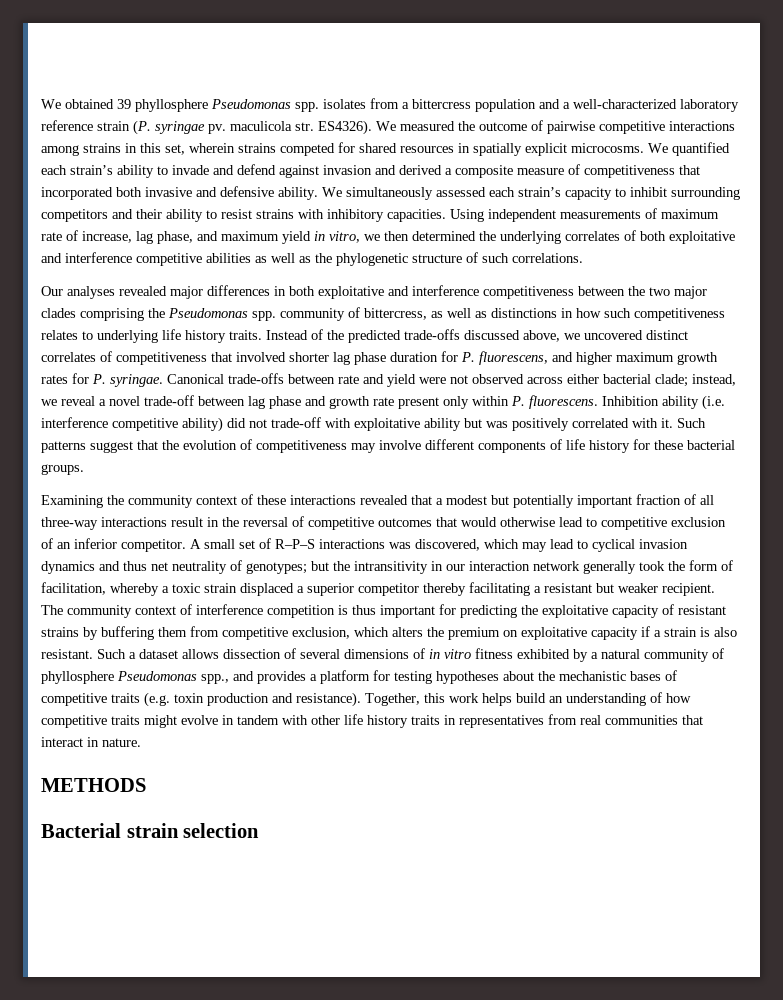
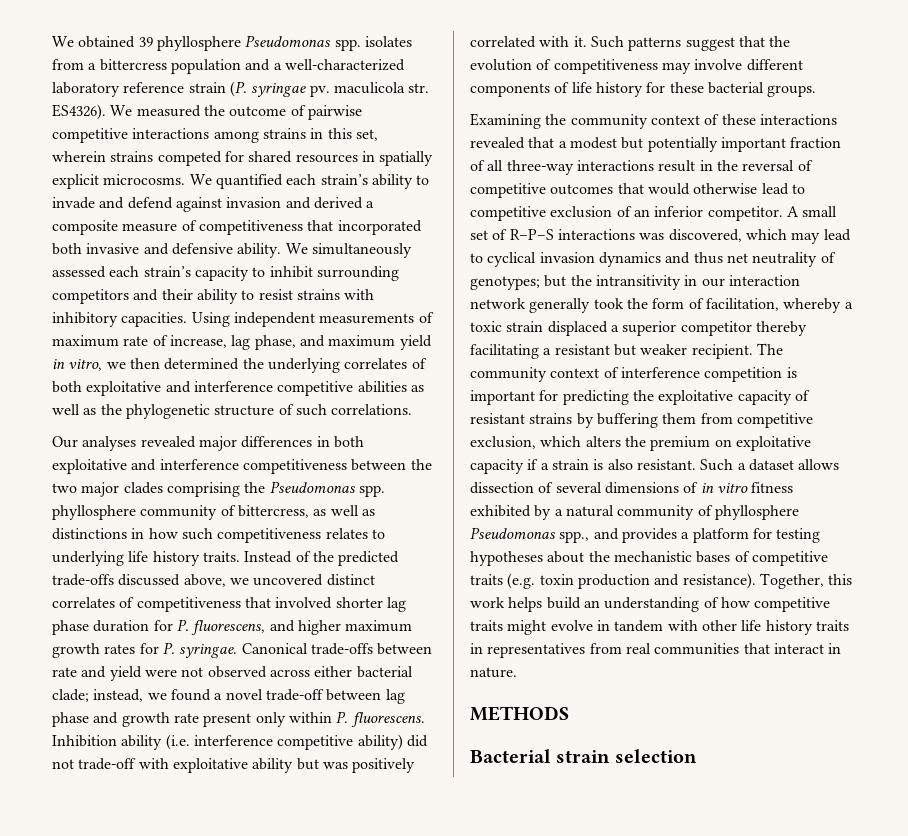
- Our analyses revealed major differences in both exploitative and interference competitiveness between the two major clades comprising the Pseudomonas spp. community of bittercress, as well as distinctions in how such competitiveness relates to underlying life history traits.
+ Our analyses revealed major differences in both exploitative and interference competitiveness between the two major clades comprising the Pseudomonas spp. phyllosphere community of bittercress, as well as distinctions in how such competitiveness relates to underlying life history traits.
- Canonical trade-offs between rate and yield were not observed across either bacterial clade; instead, we reveal a novel trade-off between lag phase and growth rate present only within P. fluorescens.
+ Canonical trade-offs between rate and yield were not observed across either bacterial clade; instead, we found a novel trade-off between lag phase and growth rate present only within P. fluorescens.
- The community context of interference competition is thus important for predicting the exploitative capacity of resistant strains by buffering them from competitive exclusion, which alters the premium on exploitative capacity if a strain is also resistant.
+ The community context of interference competition is important for predicting the exploitative capacity of resistant strains by buffering them from competitive exclusion, which alters the premium on exploitative capacity if a strain is also resistant.

